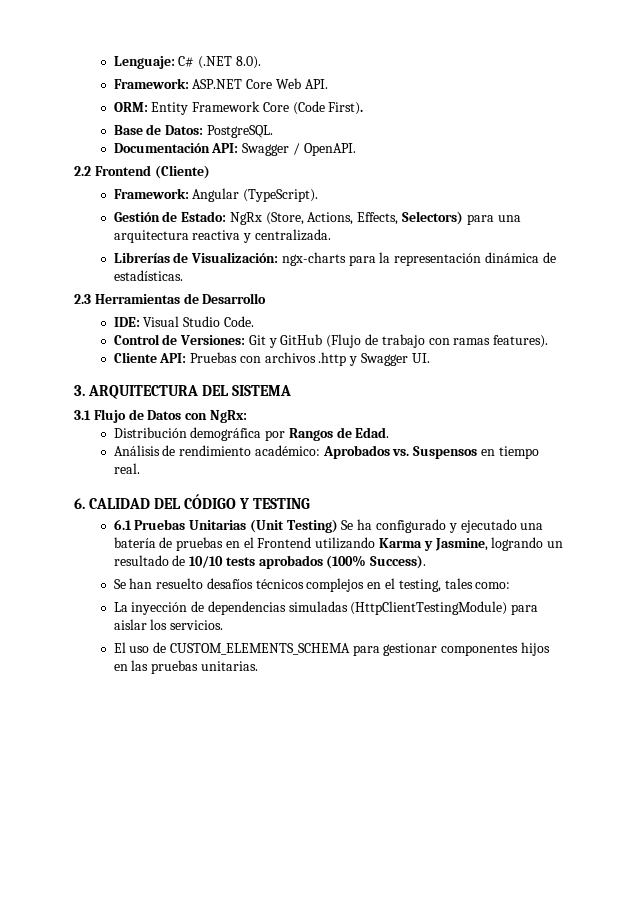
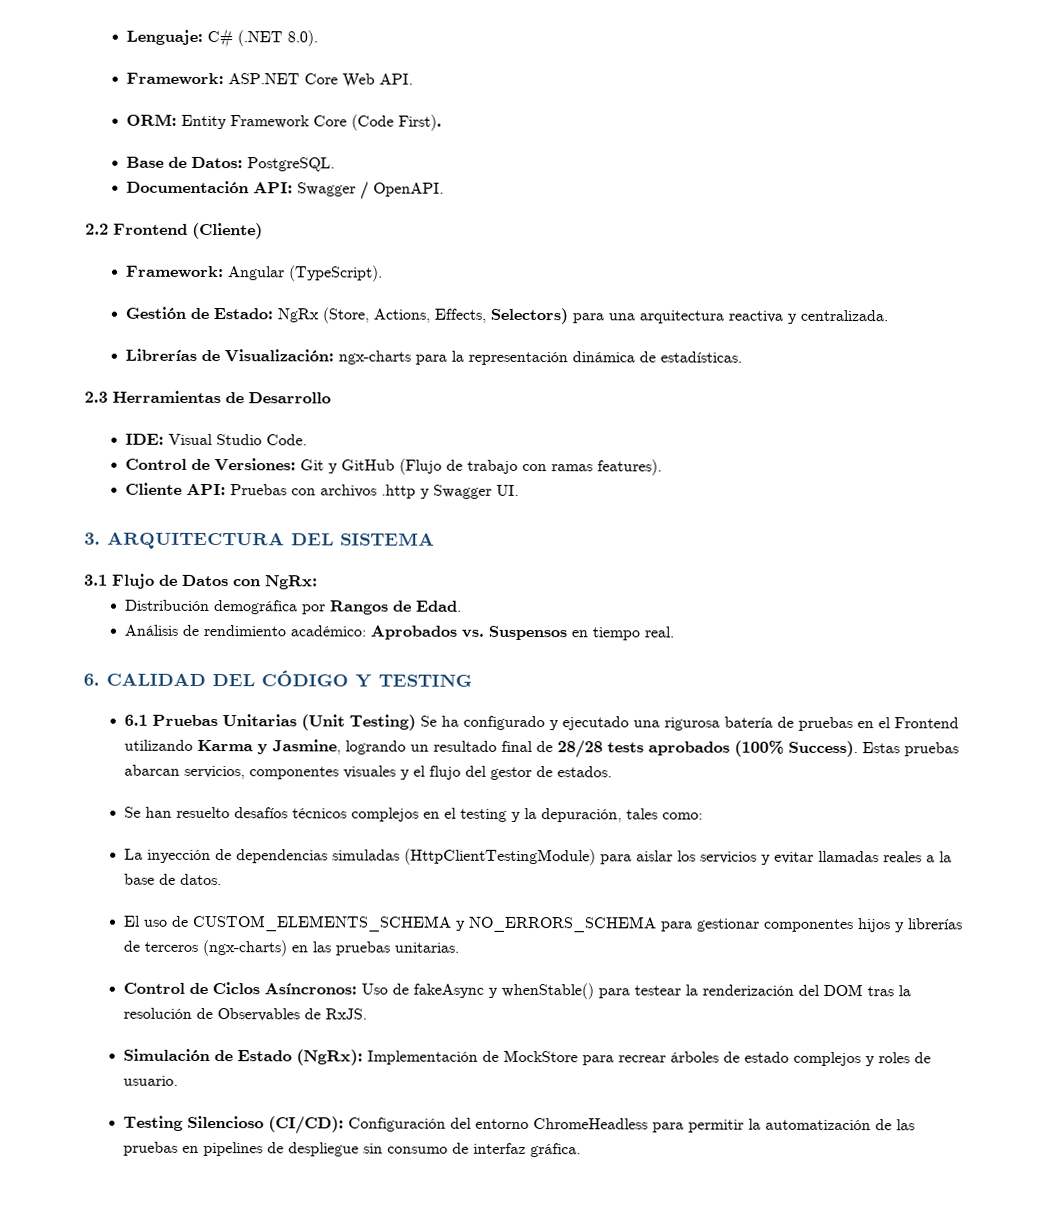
- 6.1 Pruebas Unitarias (Unit Testing) Se ha configurado y ejecutado una batería de pruebas en el Frontend utilizando Karma y Jasmine, logrando un resultado de 10/10 tests aprobados (100% Success).
+ 6.1 Pruebas Unitarias (Unit Testing) Se ha configurado y ejecutado una rigurosa batería de pruebas en el Frontend utilizando Karma y Jasmine, logrando un resultado final de 28/28 tests aprobados (100% Success). Estas pruebas abarcan servicios, componentes visuales y el flujo del gestor de estados.
- Se han resuelto desafíos técnicos complejos en el testing, tales como:
+ Se han resuelto desafíos técnicos complejos en el testing y la depuración, tales como:
- La inyección de dependencias simuladas (HttpClientTestingModule) para aislar los servicios.
+ La inyección de dependencias simuladas (HttpClientTestingModule) para aislar los servicios y evitar llamadas reales a la base de datos.
- El uso de CUSTOM_ELEMENTS_SCHEMA para gestionar componentes hijos en las pruebas unitarias.
+ El uso de CUSTOM_ELEMENTS_SCHEMA y NO_ERRORS_SCHEMA para gestionar componentes hijos y librerías de terceros (ngx-charts) en las pruebas unitarias.
+ Control de Ciclos Asíncronos: Uso de fakeAsync y whenStable() para testear la renderización del DOM tras la resolución de Observables de RxJS.
+ Simulación de Estado (NgRx): Implementación de MockStore para recrear árboles de estado complejos y roles de usuario.
+ Testing Silencioso (CI/CD): Configuración del entorno ChromeHeadless para permitir la automatización de las pruebas en pipelines de despliegue sin consumo de interfaz gráfica.

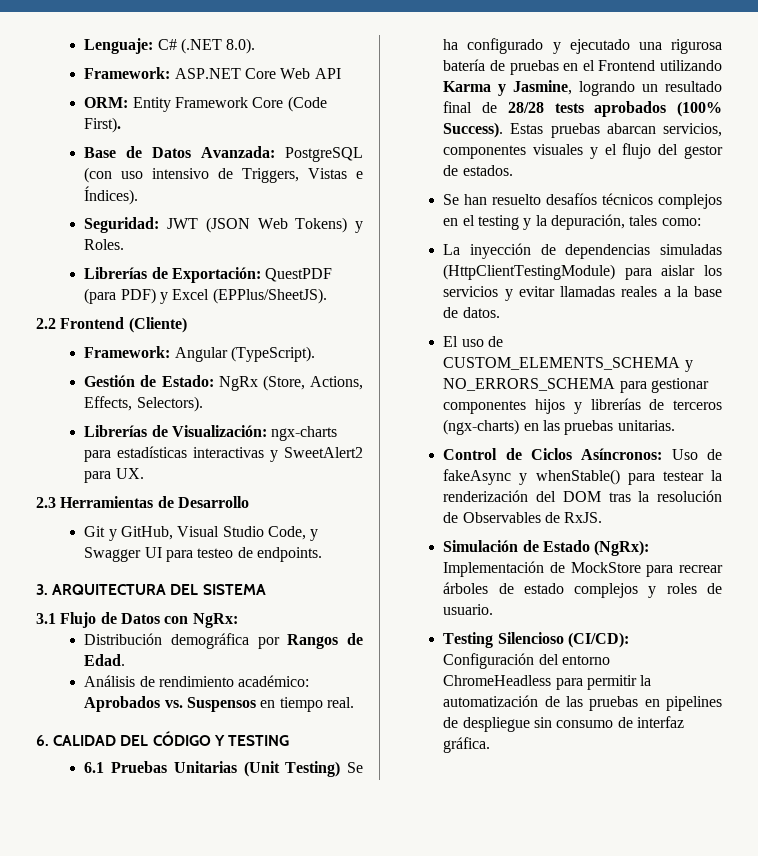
- Framework: ASP.NET Core Web API.
+ Framework: ASP.NET Core Web API
- Base de Datos: PostgreSQL.
- Documentación API: Swagger / OpenAPI.
+ Base de Datos Avanzada: PostgreSQL (con uso intensivo de Triggers, Vistas e Índices).
+ Seguridad: JWT (JSON Web Tokens) y Roles.
+ Librerías de Exportación: QuestPDF (para PDF) y Excel (EPPlus/SheetJS).
- Gestión de Estado: NgRx (Store, Actions, Effects, Selectors) para una arquitectura reactiva y centralizada.
+ Gestión de Estado: NgRx (Store, Actions, Effects, Selectors).
- Librerías de Visualización: ngx-charts para la representación dinámica de estadísticas.
+ Librerías de Visualización: ngx-charts para estadísticas interactivas y SweetAlert2 para UX.
  2.3 Herramientas de Desarrollo
- IDE: Visual Studio Code.
- Control de Versiones: Git y GitHub (Flujo de trabajo con ramas features).
- Cliente API: Pruebas con archivos .http y Swagger UI.
+ Git y GitHub, Visual Studio Code, y Swagger UI para testeo de endpoints.

